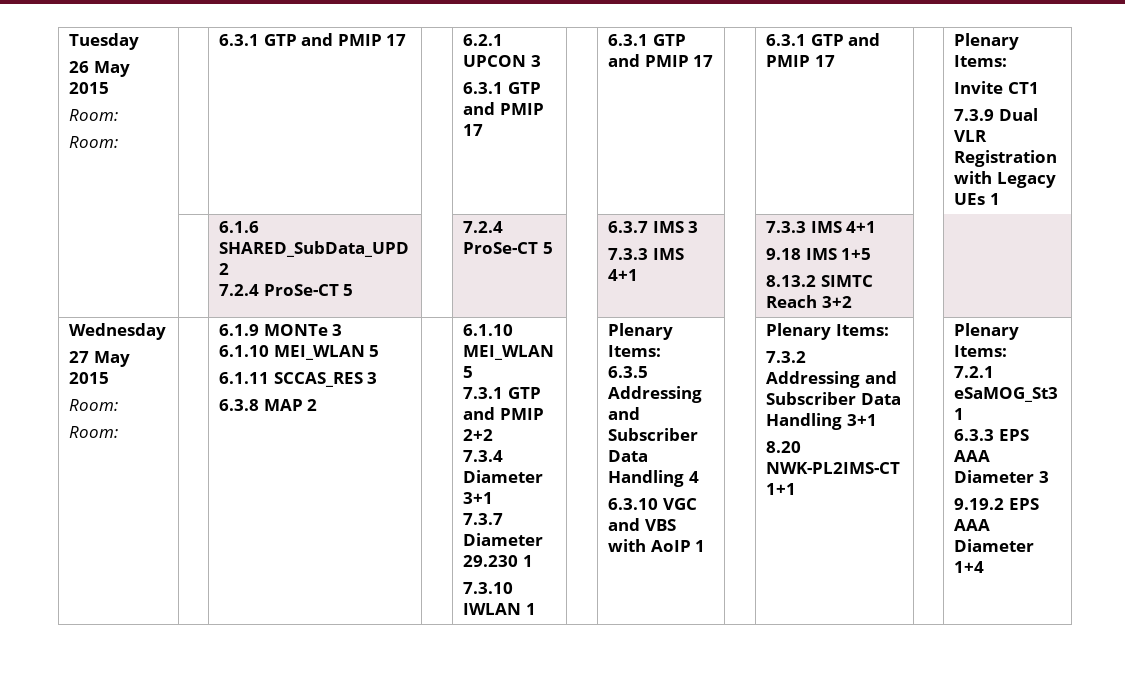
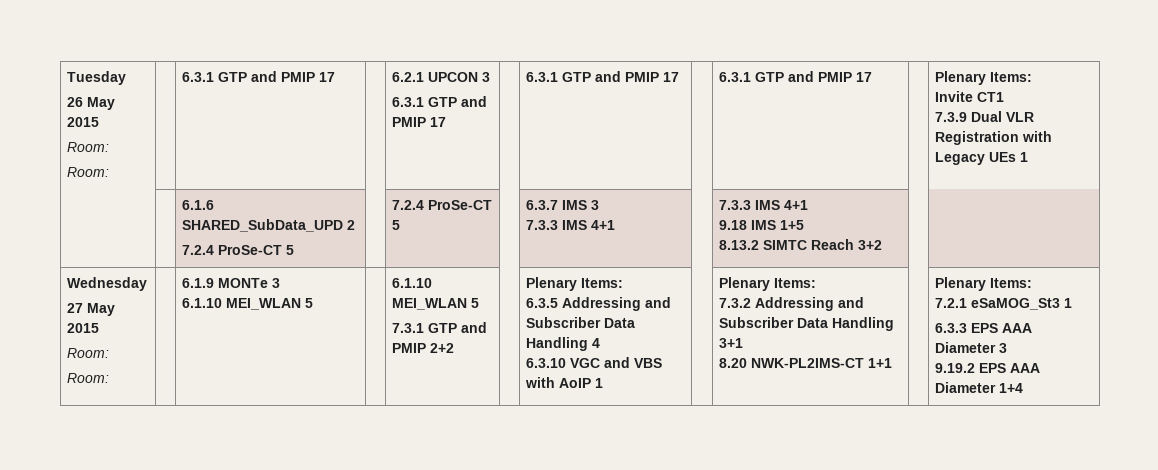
- 6.1.11 SCCAS_RES 3
- 6.3.8 MAP 2
- 7.3.4 Diameter 3+1
- 7.3.7 Diameter 29.230 1
- 7.3.10 IWLAN 1

